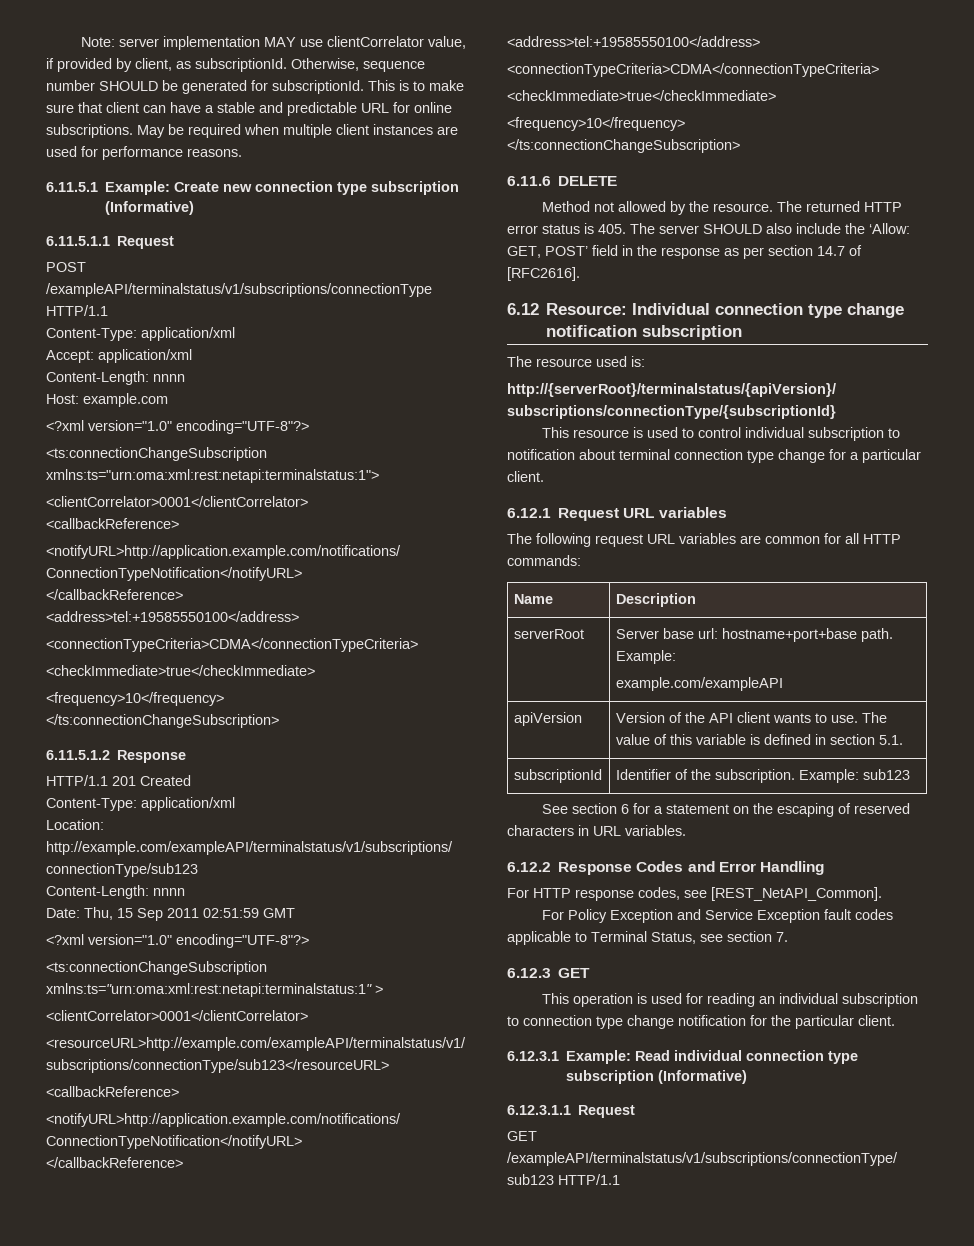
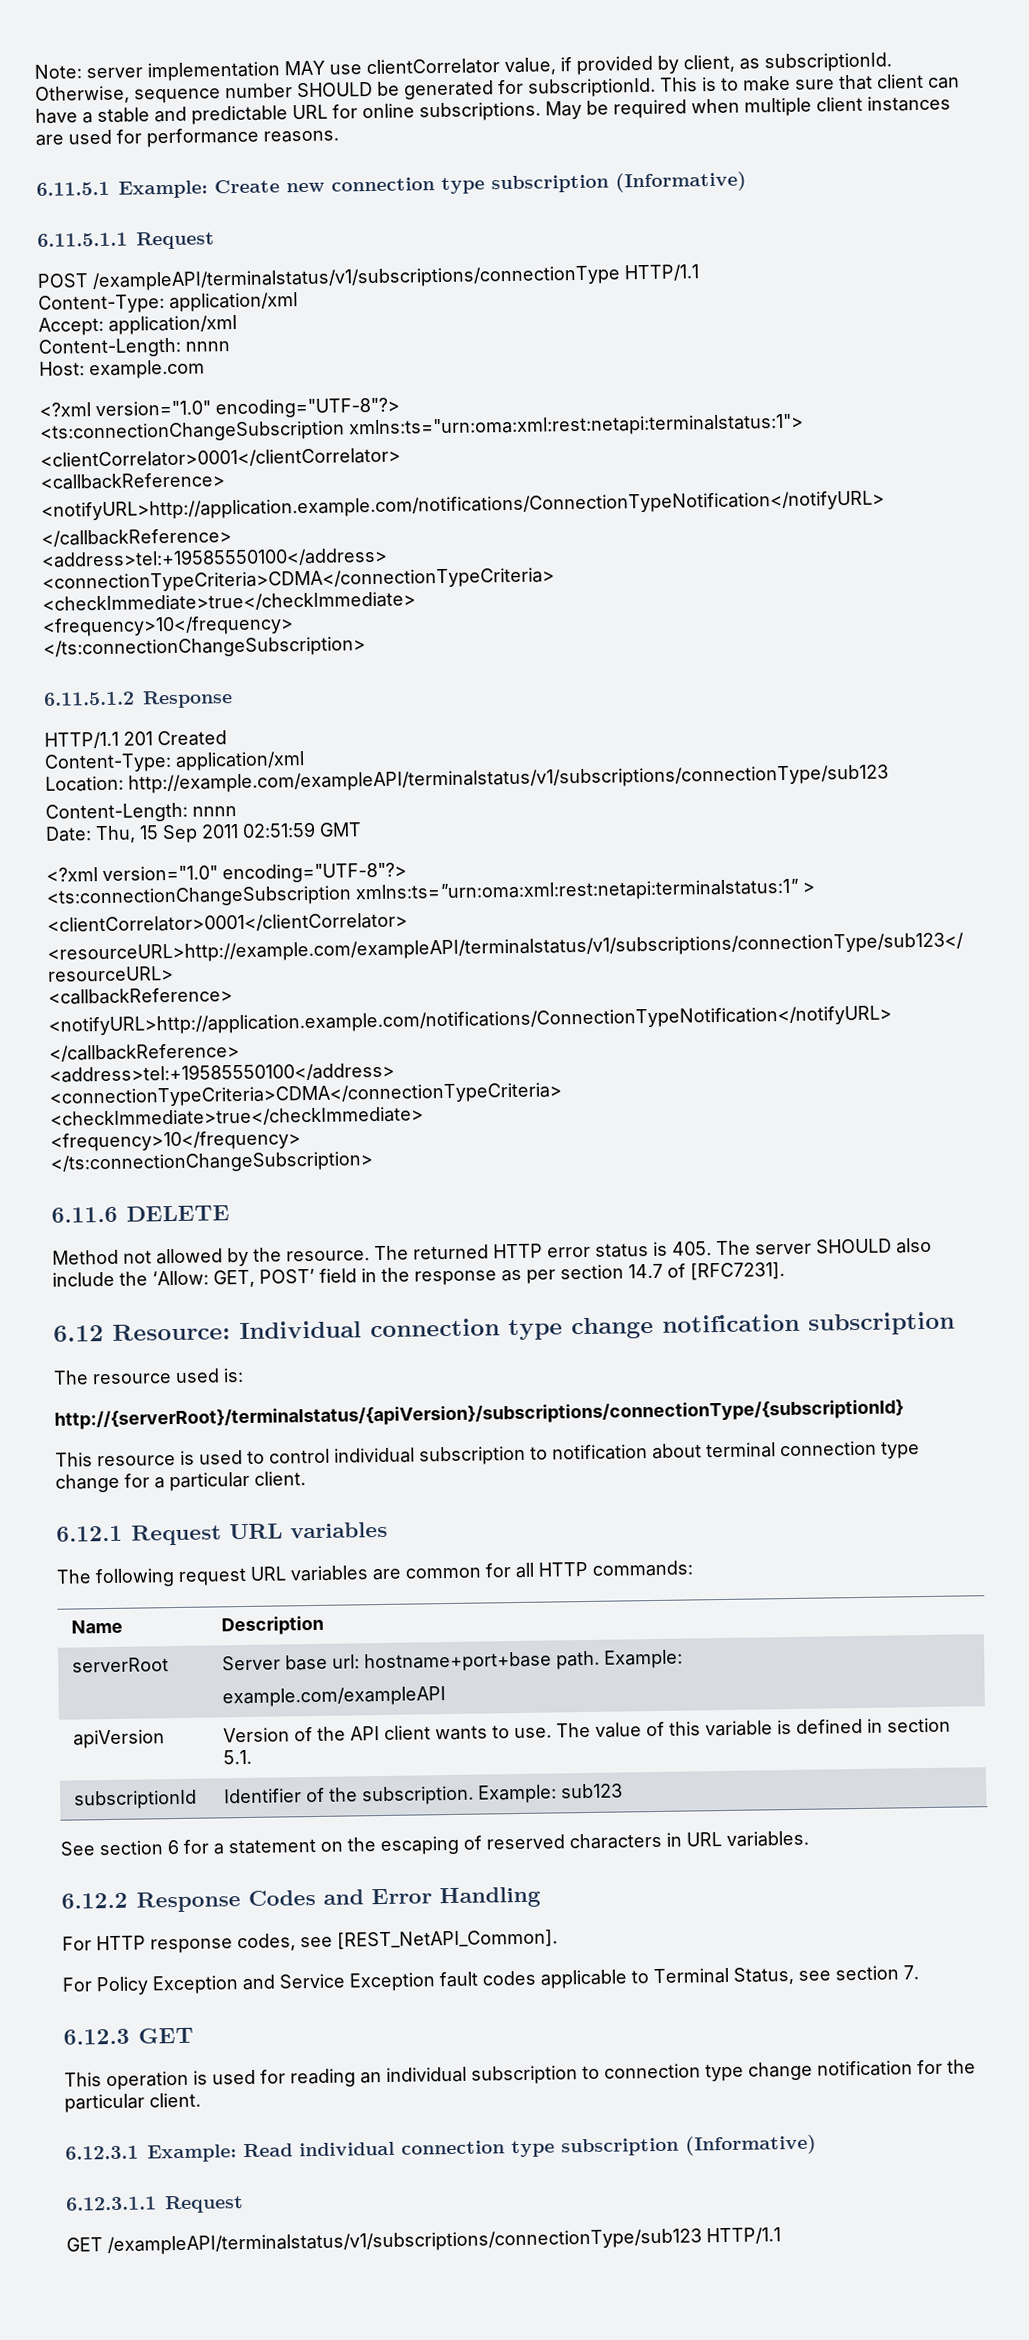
- The returned HTTP error status is 405. The server SHOULD also include the ‘Allow: GET, POST’ field in the response as per section 14.7 of [RFC2616].
+ The returned HTTP error status is 405. The server SHOULD also include the ‘Allow: GET, POST’ field in the response as per section 14.7 of [RFC7231].

